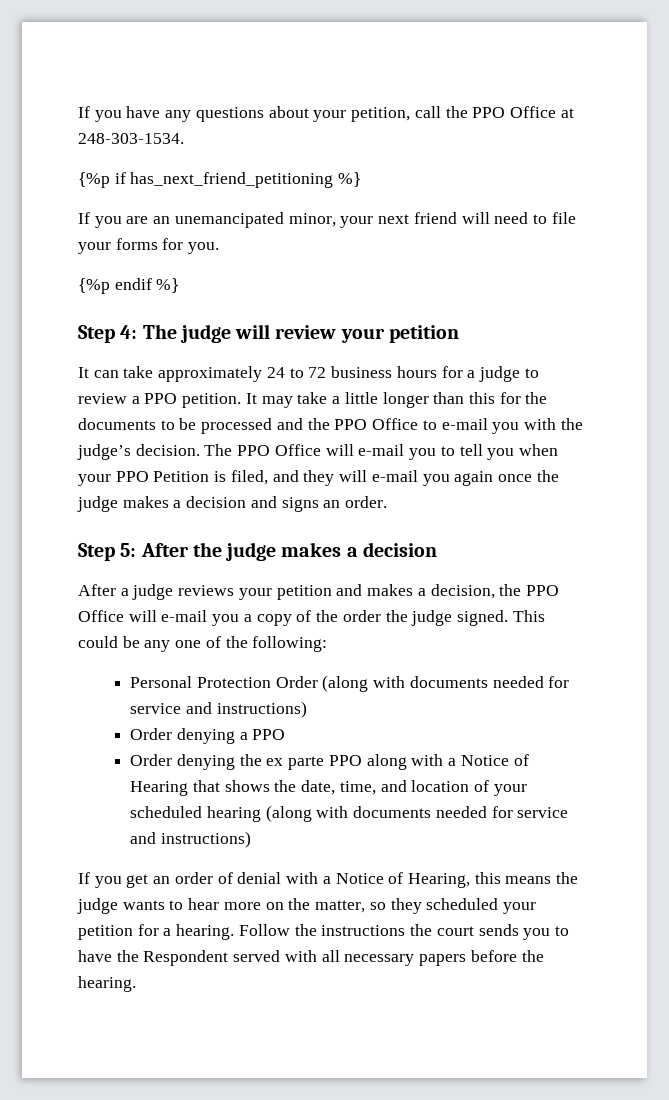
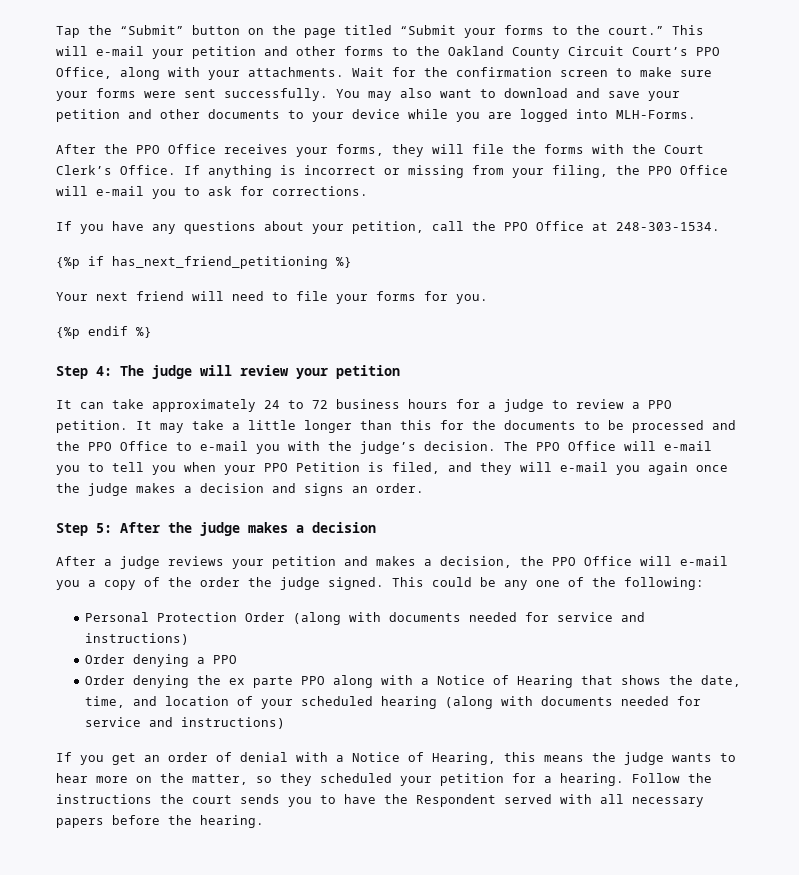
+ Tap the “Submit” button on the page titled “Submit your forms to the court.” This will e-mail your petition and other forms to the Oakland County Circuit Court’s PPO Office, along with your attachments. Wait for the confirmation screen to make sure your forms were sent successfully. You may also want to download and save your petition and other documents to your device while you are logged into MLH-Forms.
+ After the PPO Office receives your forms, they will file the forms with the Court Clerk’s Office. If anything is incorrect or missing from your filing, the PPO Office will e-mail you to ask for corrections.
- If you are an unemancipated minor, your next friend will need to file your forms for you.
+ Your next friend will need to file your forms for you.

